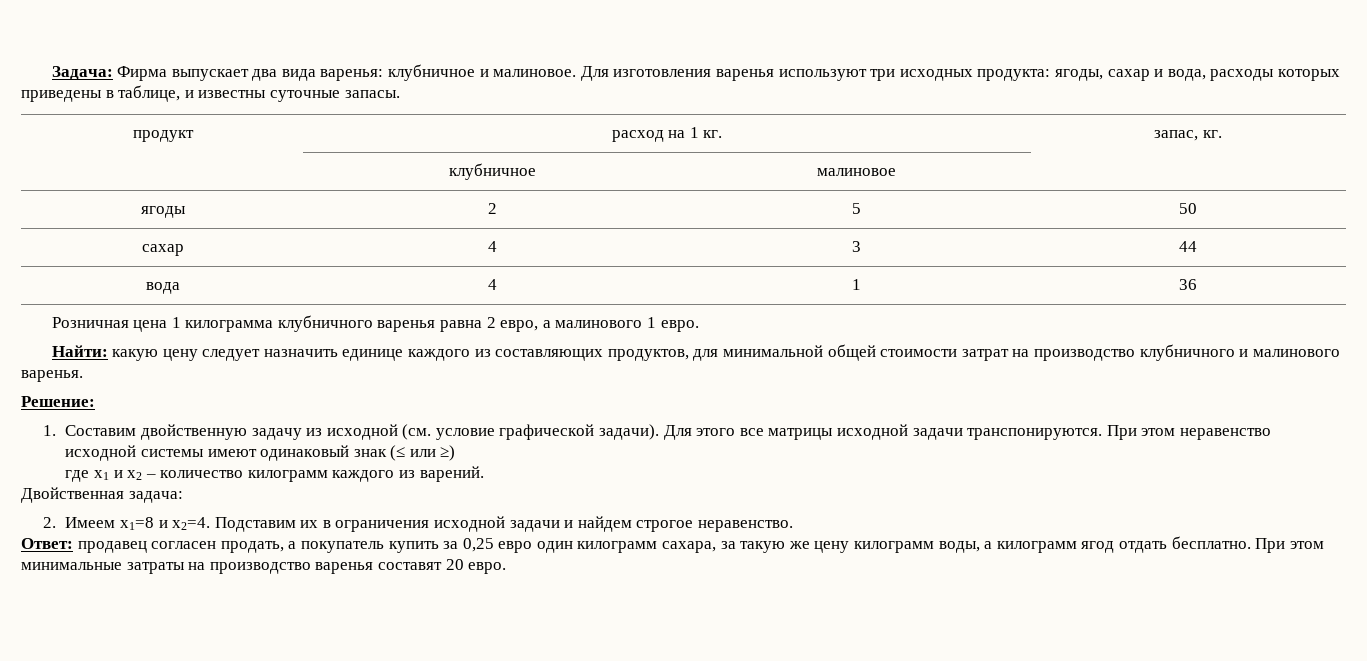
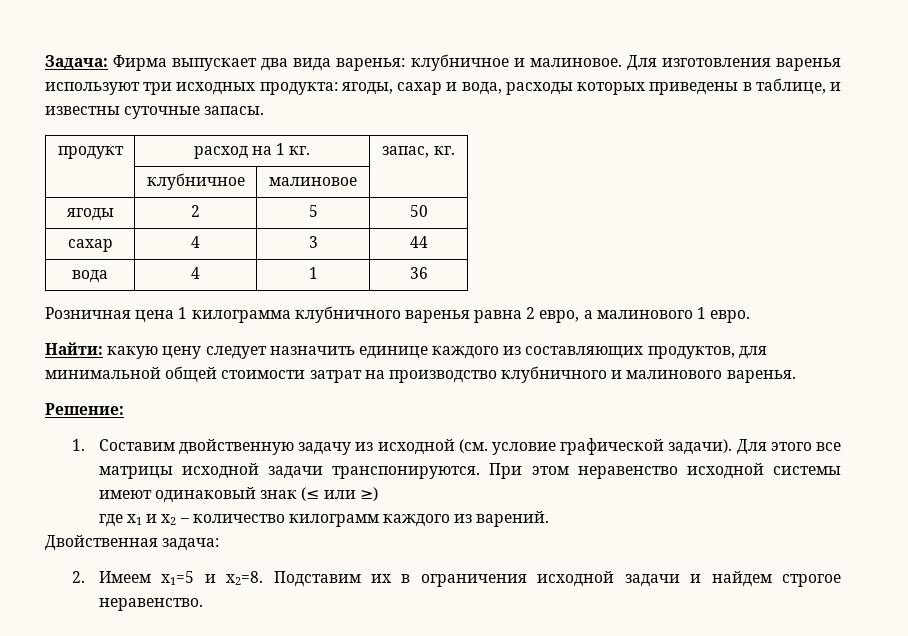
- 2. Имеем х1=8 и х2=4.
+ 2. Имеем х1=5 и х2=8.
- Ответ: продавец согласен продать, а покупатель купить за 0,25 евро один килограмм сахара, за такую же цену килограмм воды, а килограмм ягод отдать бесплатно. При этом минимальные затраты на производство варенья составят 20 евро.

